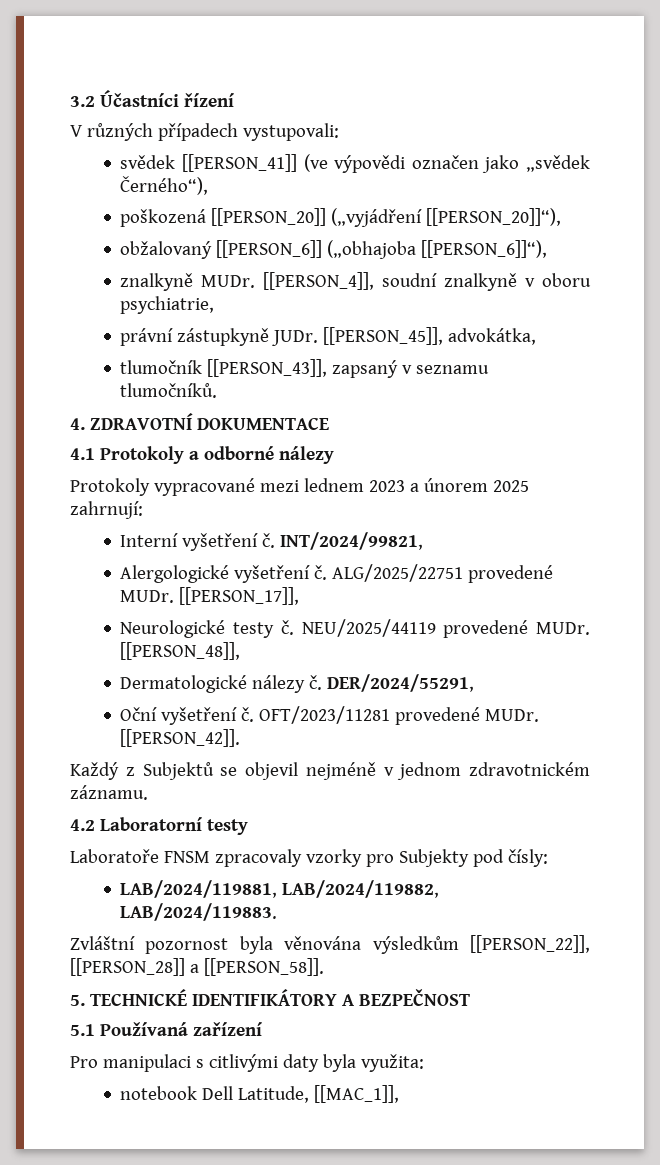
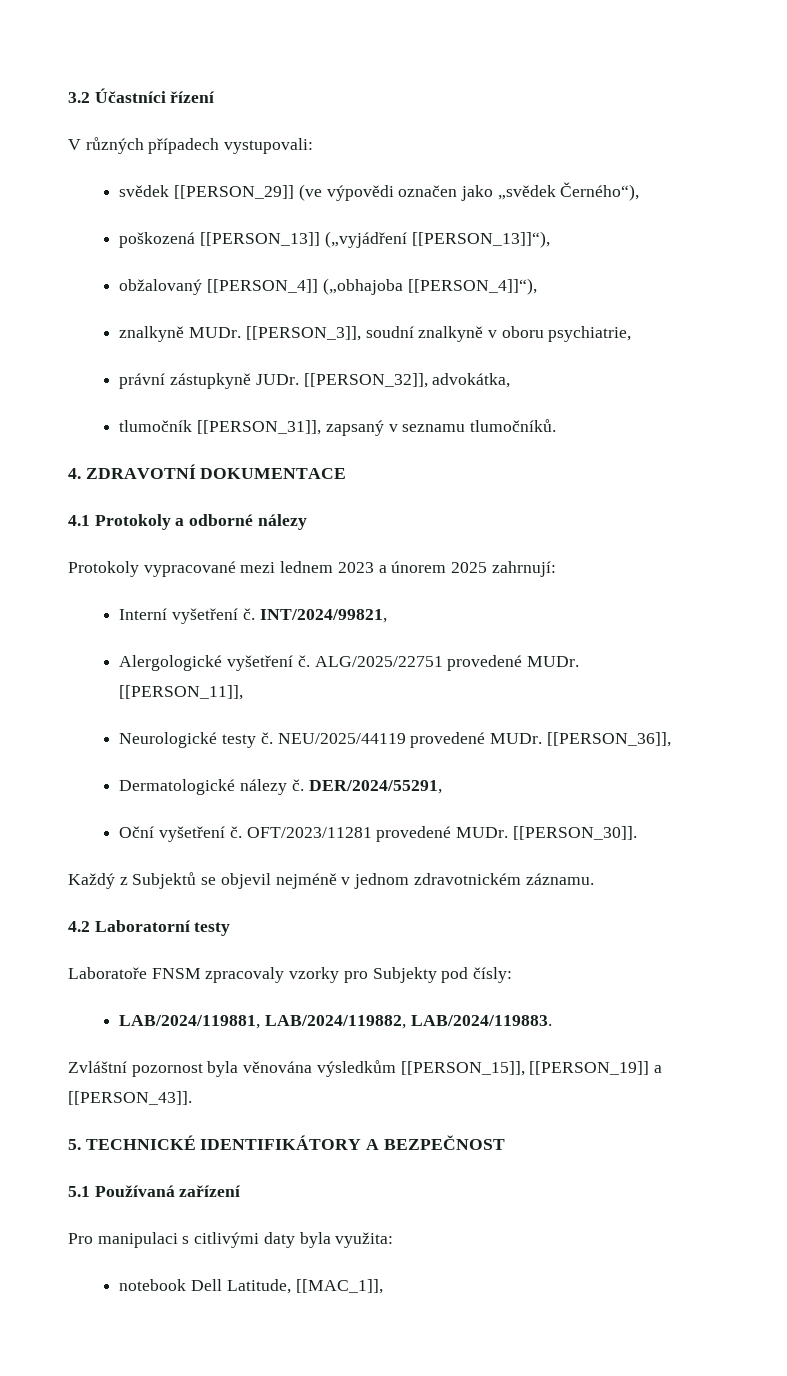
- svědek [[PERSON_41]] (ve výpovědi označen jako „svědek Černého“),
+ svědek [[PERSON_29]] (ve výpovědi označen jako „svědek Černého“),
- poškozená [[PERSON_20]] („vyjádření [[PERSON_20]]“),
- obžalovaný [[PERSON_6]] („obhajoba [[PERSON_6]]“),
+ poškozená [[PERSON_13]] („vyjádření [[PERSON_13]]“),
+ obžalovaný [[PERSON_4]] („obhajoba [[PERSON_4]]“),
- [[PERSON_4]], soudní znalkyně v oboru psychiatrie,
+ [[PERSON_3]], soudní znalkyně v oboru psychiatrie,
- [[PERSON_45]], advokátka,
+ [[PERSON_32]], advokátka,
- tlumočník [[PERSON_43]], zapsaný v seznamu tlumočníků.
+ tlumočník [[PERSON_31]], zapsaný v seznamu tlumočníků.
- [[PERSON_17]],
+ [[PERSON_11]],
- [[PERSON_48]],
+ [[PERSON_36]],
- [[PERSON_42]].
+ [[PERSON_30]].
- Zvláštní pozornost byla věnována výsledkům [[PERSON_22]], [[PERSON_28]] a [[PERSON_58]].
+ Zvláštní pozornost byla věnována výsledkům [[PERSON_15]], [[PERSON_19]] a [[PERSON_43]].

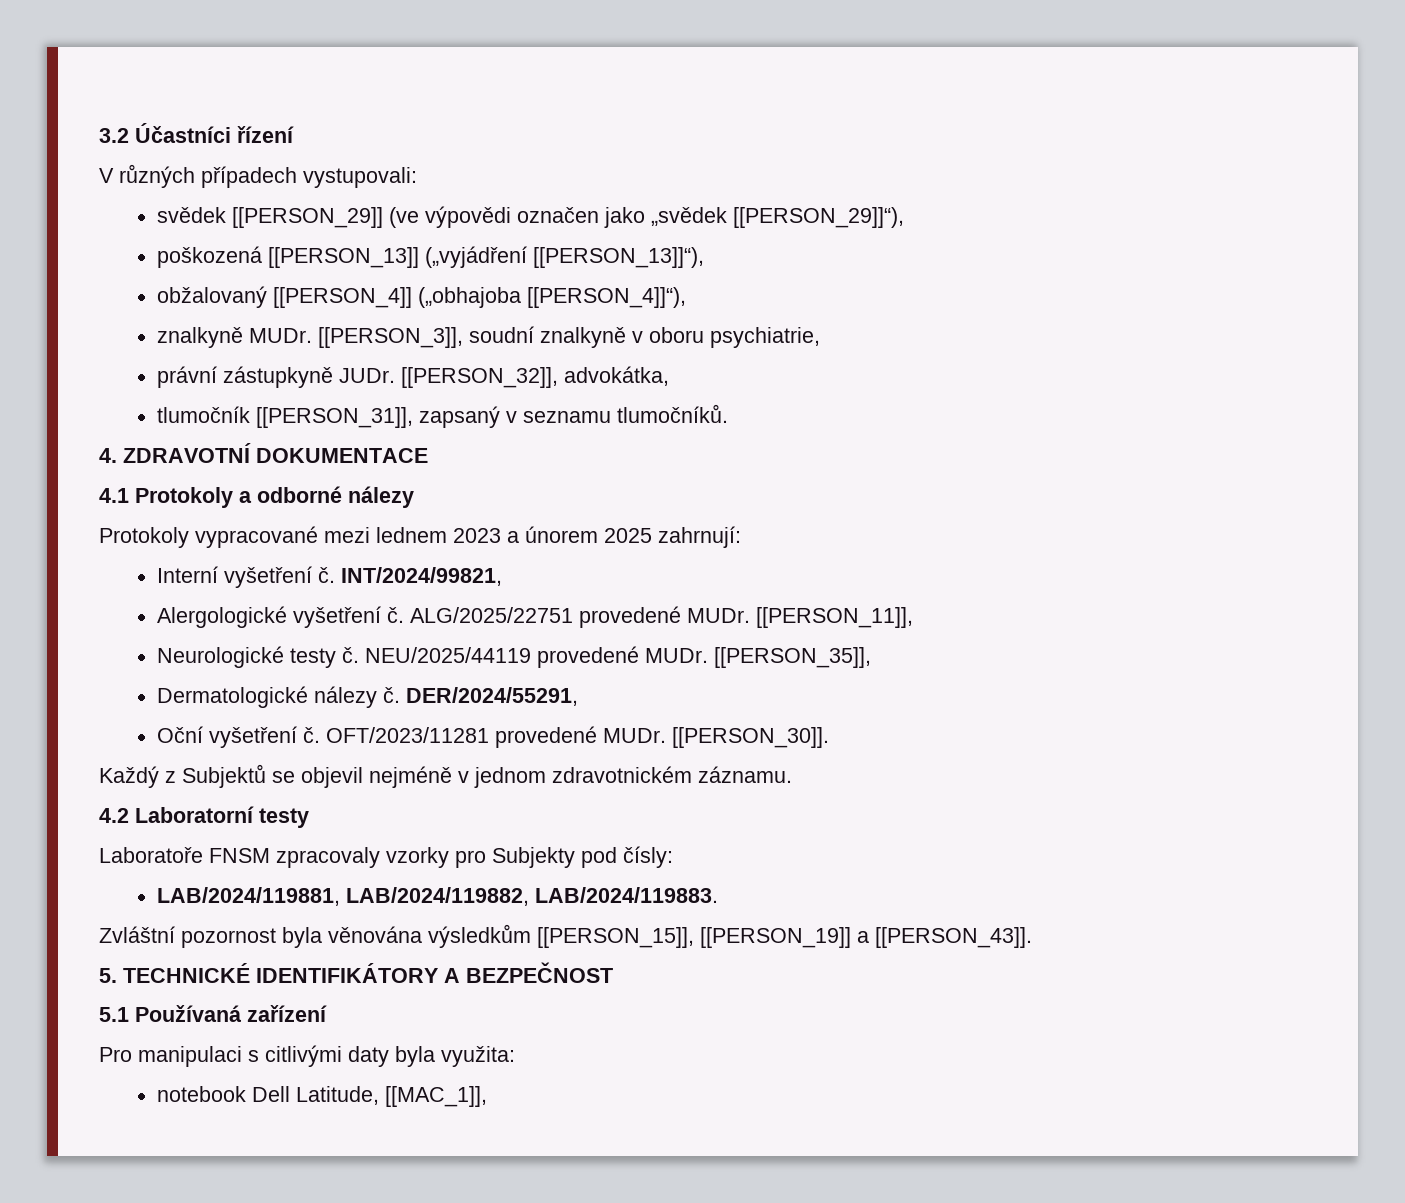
- svědek [[PERSON_29]] (ve výpovědi označen jako „svědek Černého“),
+ svědek [[PERSON_29]] (ve výpovědi označen jako „svědek [[PERSON_29]]“),
- [[PERSON_36]],
+ [[PERSON_35]],

